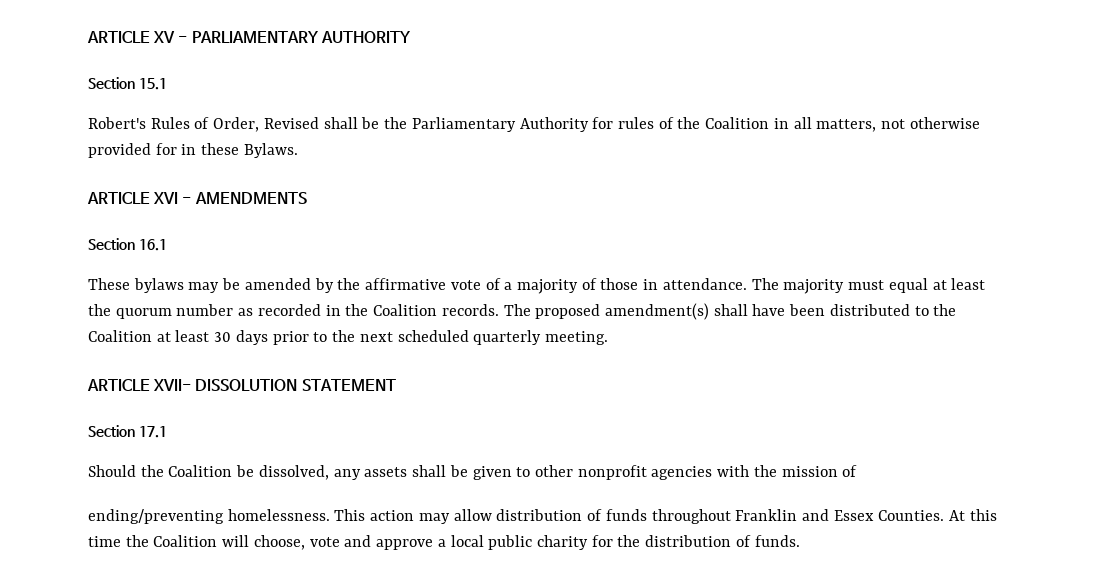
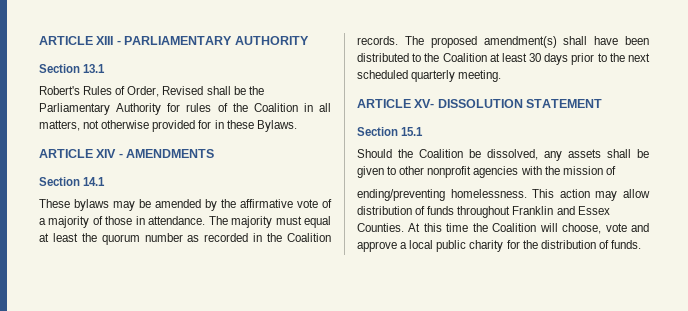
- ARTICLE XV - PARLIAMENTARY AUTHORITY
+ ARTICLE XIII - PARLIAMENTARY AUTHORITY
- Section 15.1
+ Section 13.1
- ARTICLE XVI - AMENDMENTS
+ ARTICLE XIV - AMENDMENTS
- Section 16.1
+ Section 14.1
- ARTICLE XVII- DISSOLUTION STATEMENT
+ ARTICLE XV- DISSOLUTION STATEMENT
- Section 17.1
+ Section 15.1

